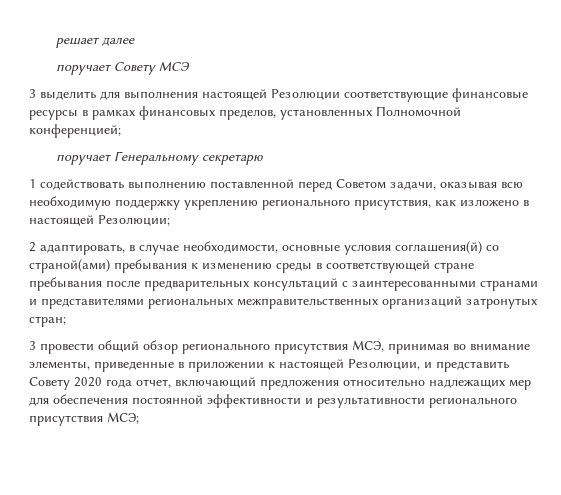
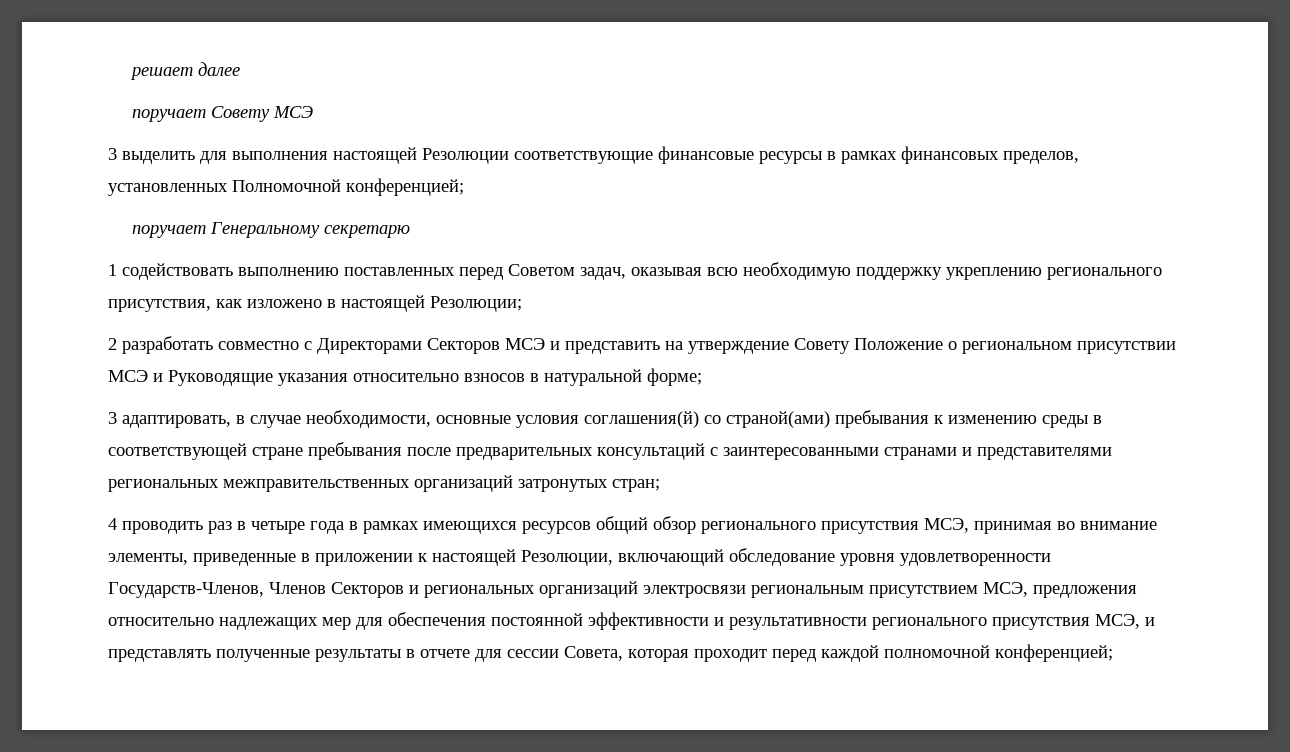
- 1 содействовать выполнению поставленной перед Советом задачи, оказывая всю необходимую поддержку укреплению регионального присутствия, как изложено в настоящей Резолюции;
+ 1 содействовать выполнению поставленных перед Советом задач, оказывая всю необходимую поддержку укреплению регионального присутствия, как изложено в настоящей Резолюции;
- 2 адаптировать, в случае необходимости, основные условия соглашения(й) со страной(ами) пребывания к изменению среды в соответствующей стране пребывания после предварительных консультаций с заинтересованными странами и представителями региональных межправительственных организаций затронутых стран;
+ 2 разработать совместно с Директорами Секторов МСЭ и представить на утверждение Совету Положение о региональном присутствии МСЭ и Руководящие указания относительно взносов в натуральной форме;
+ 3 адаптировать, в случае необходимости, основные условия соглашения(й) со страной(ами) пребывания к изменению среды в соответствующей стране пребывания после предварительных консультаций с заинтересованными странами и представителями региональных межправительственных организаций затронутых стран;
- 3 провести общий обзор регионального присутствия МСЭ, принимая во внимание элементы, приведенные в приложении к настоящей Резолюции, и представить Совету 2020 года отчет, включающий предложения относительно надлежащих мер для обеспечения постоянной эффективности и результативности регионального присутствия МСЭ;
+ 4 проводить раз в четыре года в рамках имеющихся ресурсов общий обзор регионального присутствия МСЭ, принимая во внимание элементы, приведенные в приложении к настоящей Резолюции, включающий обследование уровня удовлетворенности Государств-Членов, Членов Секторов и региональных организаций электросвязи региональным присутствием МСЭ, предложения относительно надлежащих мер для обеспечения постоянной эффективности и результативности регионального присутствия МСЭ, и представлять полученные результаты в отчете для сессии Совета, которая проходит перед каждой полномочной конференцией;

